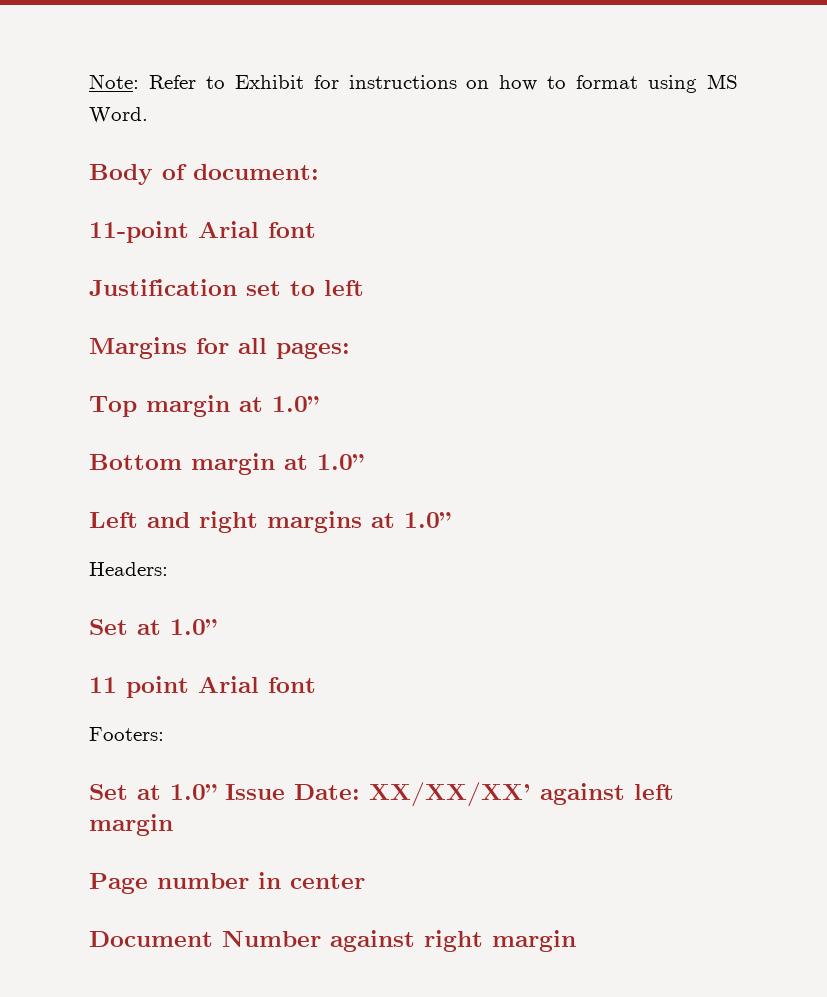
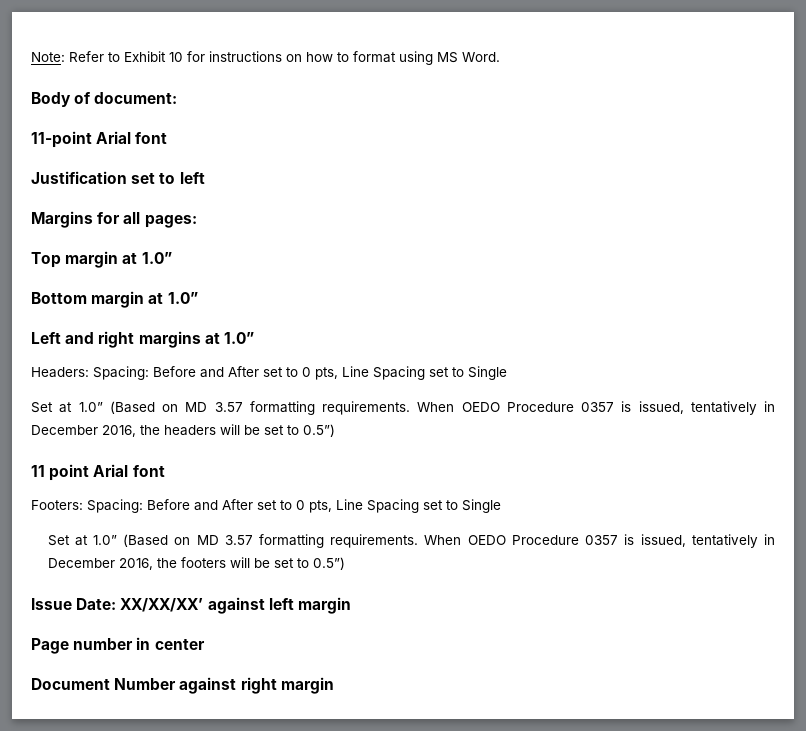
- Note: Refer to Exhibit for instructions on how to format using MS Word.
+ Note: Refer to Exhibit 10 for instructions on how to format using MS Word.
- Headers:
- Set at 1.0”
+ Headers: Spacing: Before and After set to 0 pts, Line Spacing set to Single
+ Set at 1.0” (Based on MD 3.57 formatting requirements. When OEDO Procedure 0357 is issued, tentatively in December 2016, the headers will be set to 0.5”)
- Footers:
- Set at 1.0” Issue Date: XX/XX/XX’ against left margin
+ Footers: Spacing: Before and After set to 0 pts, Line Spacing set to Single
+ Set at 1.0” (Based on MD 3.57 formatting requirements. When OEDO Procedure 0357 is issued, tentatively in December 2016, the footers will be set to 0.5”)
+ Issue Date: XX/XX/XX’ against left margin

